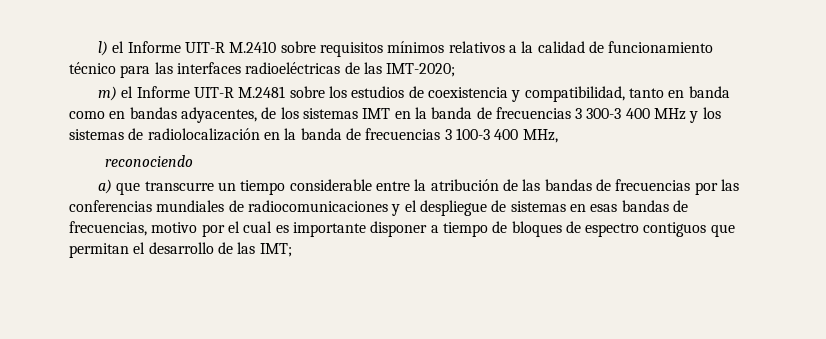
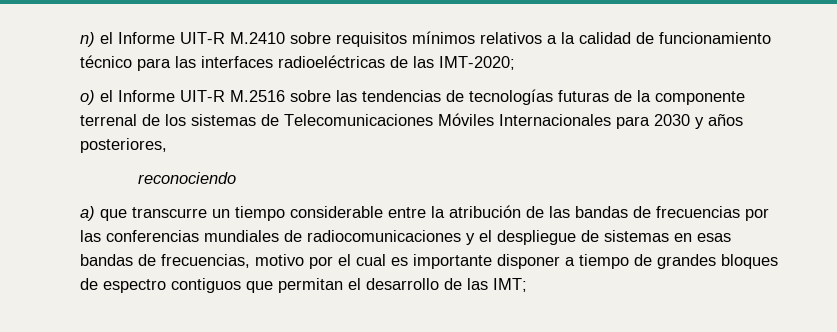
- l) el Informe UIT-R M.2410 sobre requisitos mínimos relativos a la calidad de funcionamiento técnico para las interfaces radioeléctricas de las IMT-2020;
+ n) el Informe UIT-R M.2410 sobre requisitos mínimos relativos a la calidad de funcionamiento técnico para las interfaces radioeléctricas de las IMT-2020;
- m) el Informe UIT-R M.2481 sobre los estudios de coexistencia y compatibilidad, tanto en banda como en bandas adyacentes, de los sistemas IMT en la banda de frecuencias 3 300-3 400 MHz y los sistemas de radiolocalización en la banda de frecuencias 3 100-3 400 MHz,
+ o) el Informe UIT-R M.2516 sobre las tendencias de tecnologías futuras de la componente terrenal de los sistemas de Telecomunicaciones Móviles Internacionales para 2030 y años posteriores,
- a) que transcurre un tiempo considerable entre la atribución de las bandas de frecuencias por las conferencias mundiales de radiocomunicaciones y el despliegue de sistemas en esas bandas de frecuencias, motivo por el cual es importante disponer a tiempo de bloques de espectro contiguos que permitan el desarrollo de las IMT;
+ a) que transcurre un tiempo considerable entre la atribución de las bandas de frecuencias por las conferencias mundiales de radiocomunicaciones y el despliegue de sistemas en esas bandas de frecuencias, motivo por el cual es importante disponer a tiempo de grandes bloques de espectro contiguos que permitan el desarrollo de las IMT;

